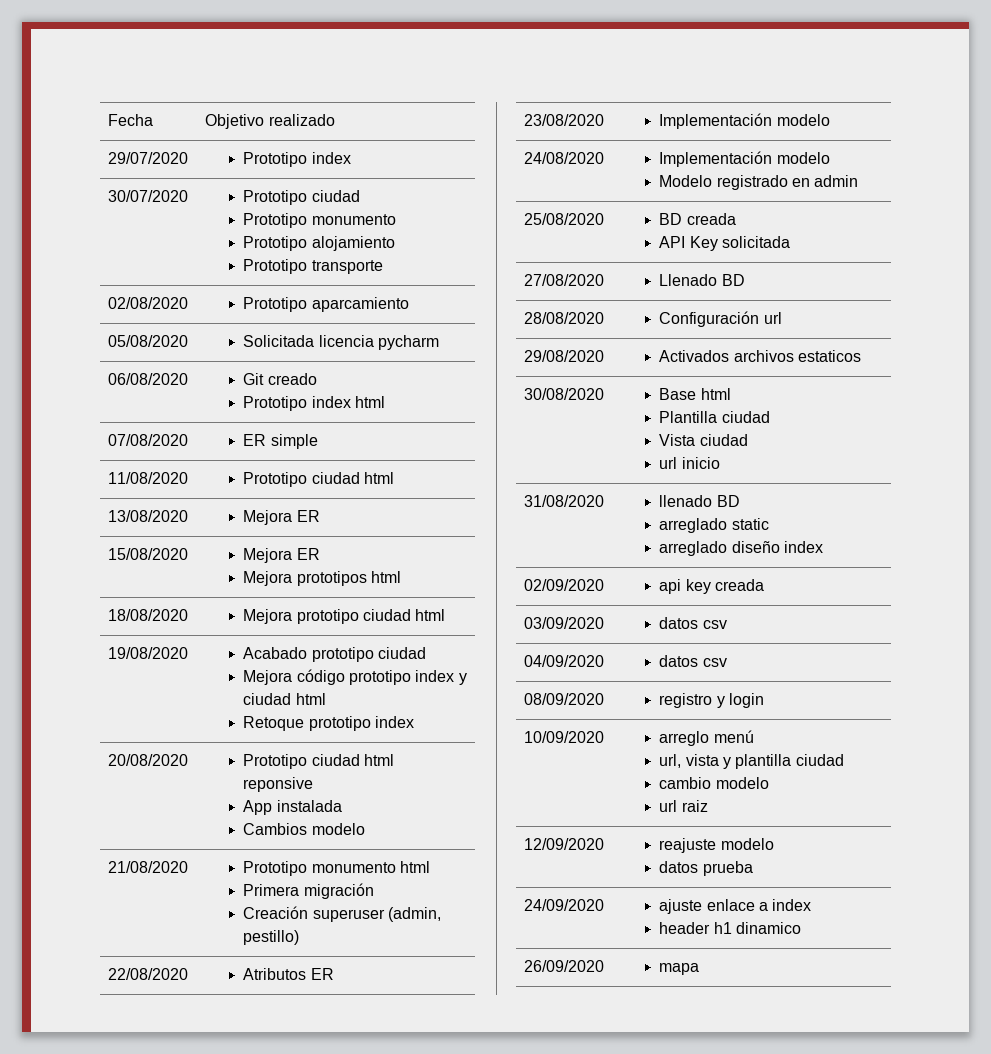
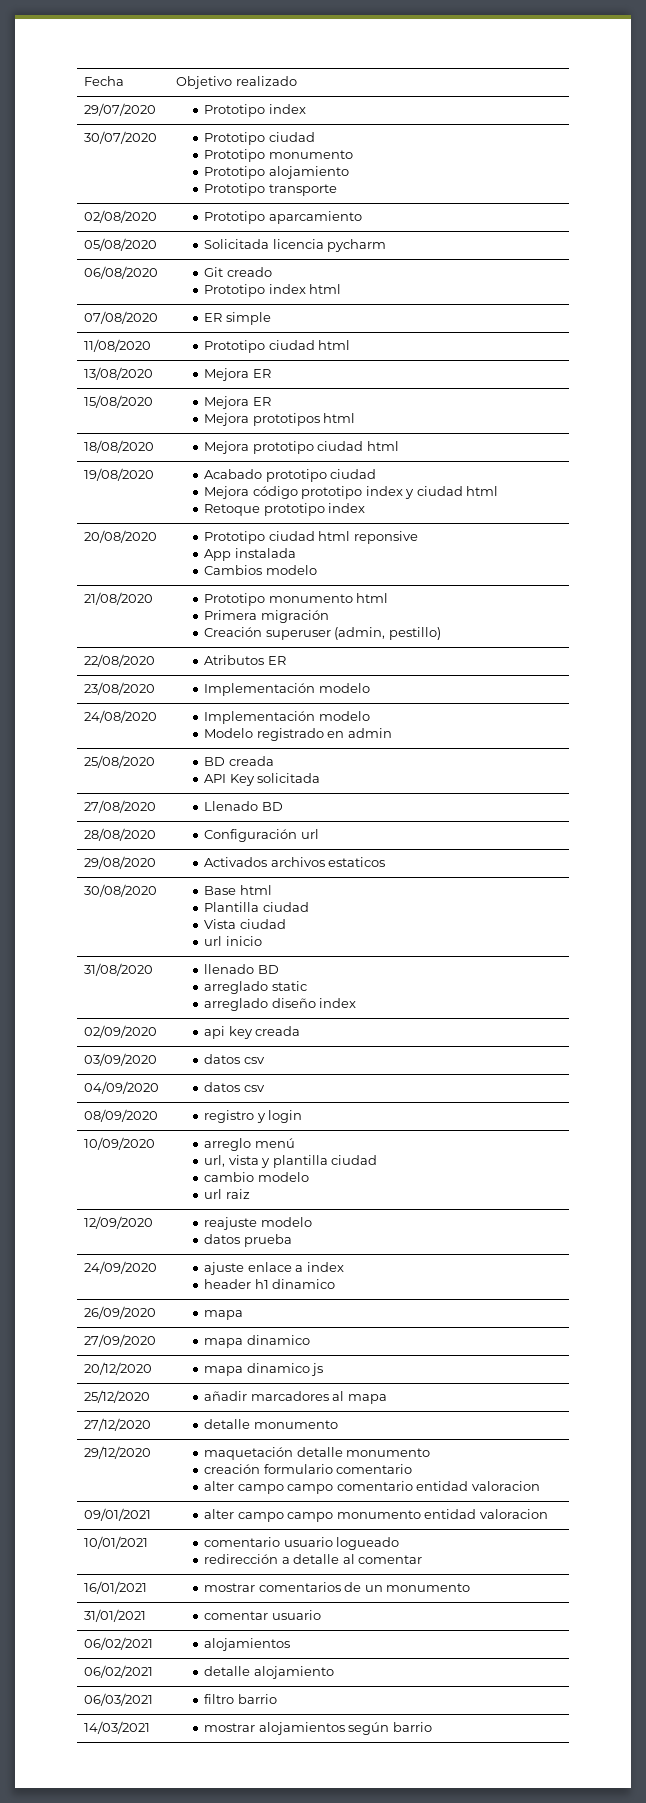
+ 27/09/2020 | mapa dinamico
+ 20/12/2020 | mapa dinamico js
+ 25/12/2020 | añadir marcadores al mapa
+ 27/12/2020 | detalle monumento
+ 29/12/2020 | maquetación detalle monumento
+ creación formulario comentario
+ alter campo campo comentario entidad valoracion
+ 09/01/2021 | alter campo campo monumento entidad valoracion
+ 10/01/2021 | comentario usuario logueado
+ redirección a detalle al comentar
+ 16/01/2021 | mostrar comentarios de un monumento
+ 31/01/2021 | comentar usuario
+ 06/02/2021 | alojamientos
+ 06/02/2021 | detalle alojamiento
+ 06/03/2021 | filtro barrio
+ 14/03/2021 | mostrar alojamientos según barrio

